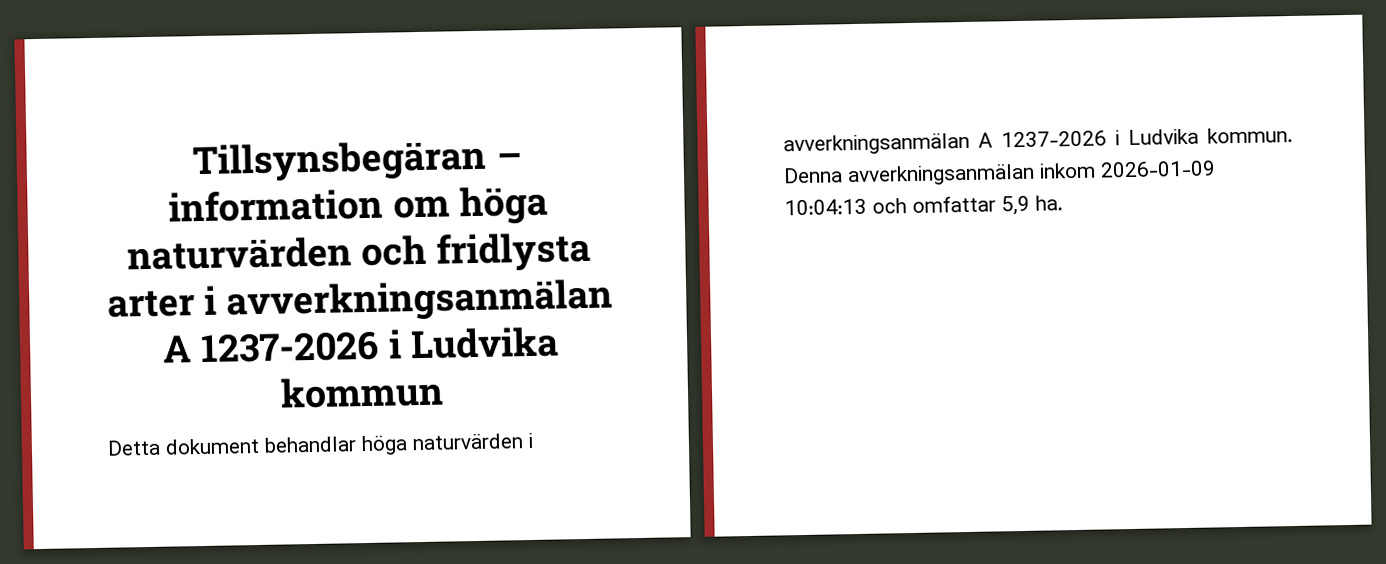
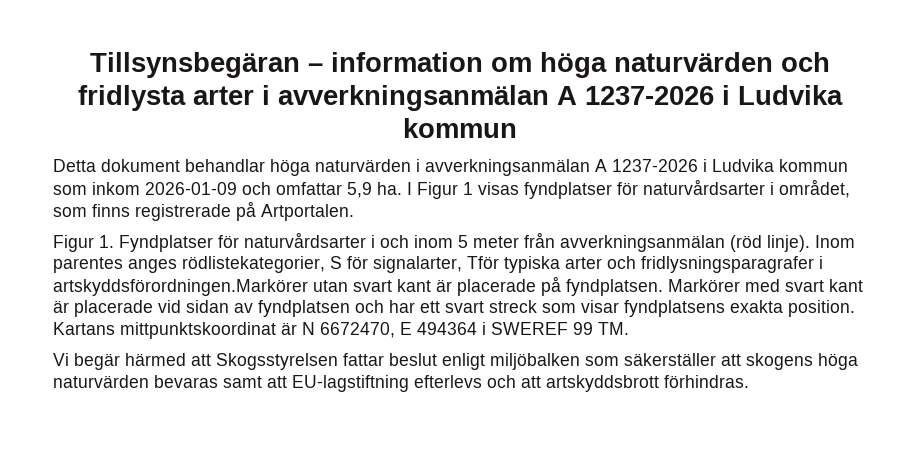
- Detta dokument behandlar höga naturvärden i avverkningsanmälan A 1237-2026 i Ludvika kommun. Denna avverkningsanmälan inkom 2026-01-09 10:04:13 och omfattar 5,9 ha.
+ Detta dokument behandlar höga naturvärden i avverkningsanmälan A 1237-2026 i Ludvika kommun som inkom 2026-01-09 och omfattar 5,9 ha.
+ I Figur 1 visas fyndplatser för naturvårdsarter i området, som finns registrerade på Artportalen.
+ Figur 1. Fyndplatser för naturvårdsarter i och inom 5 meter från avverkningsanmälan (röd linje). Inom parentes anges rödlistekategorier, S för signalarter, Tför typiska arter och fridlysningsparagrafer i artskyddsförordningen.Markörer utan svart kant är placerade på fyndplatsen. Markörer med svart kant är placerade vid sidan av fyndplatsen och har ett svart streck som visar fyndplatsens exakta position. Kartans mittpunktskoordinat är N 6672470, E 494364 i SWEREF 99 TM.
+ Vi begär härmed att Skogsstyrelsen fattar beslut enligt miljöbalken som säkerställer att skogens höga naturvärden bevaras samt att EU-lagstiftning efterlevs och att artskyddsbrott förhindras.

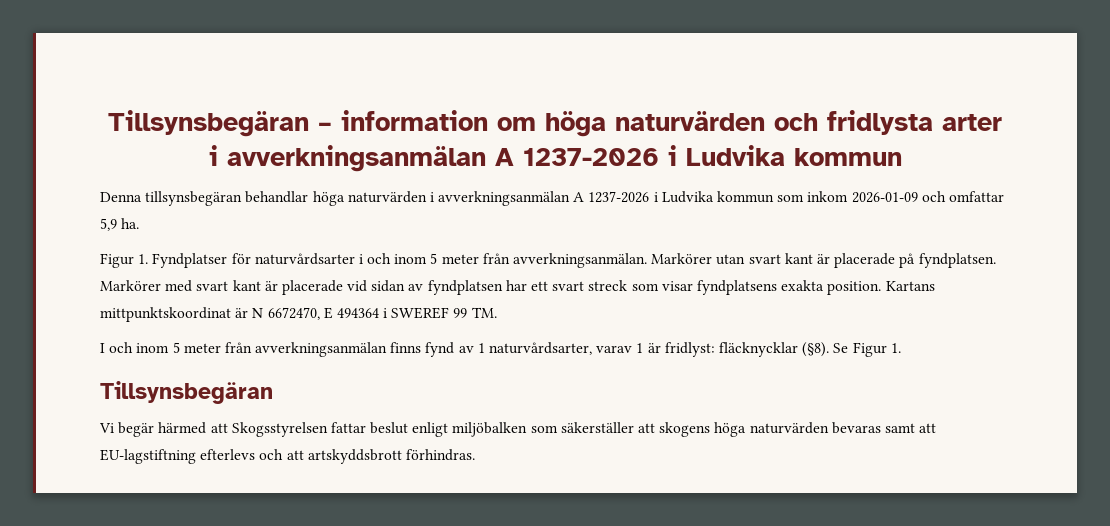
- Detta dokument behandlar höga naturvärden i avverkningsanmälan A 1237-2026 i Ludvika kommun som inkom 2026-01-09 och omfattar 5,9 ha. I Figur 1 visas fyndplatser för naturvårdsarter i området, som finns registrerade på Artportalen.
+ Denna tillsynsbegäran behandlar höga naturvärden i avverkningsanmälan A 1237-2026 i Ludvika kommun som inkom 2026-01-09 och omfattar 5,9 ha.
- Figur 1. Fyndplatser för naturvårdsarter i och inom 5 meter från avverkningsanmälan (röd linje). Inom parentes anges rödlistekategorier, S för signalarter, Tför typiska arter och fridlysningsparagrafer i artskyddsförordningen.Markörer utan svart kant är placerade på fyndplatsen.
+ Figur 1. Fyndplatser för naturvårdsarter i och inom 5 meter från avverkningsanmälan. Markörer utan svart kant är placerade på fyndplatsen.
- Markörer med svart kant är placerade vid sidan av fyndplatsen och har ett svart streck som visar fyndplatsens exakta position.
+ Markörer med svart kant är placerade vid sidan av fyndplatsen har ett svart streck som visar fyndplatsens exakta position.
+ I och inom 5 meter från avverkningsanmälan finns fynd av 1 naturvårdsarter, varav 1 är fridlyst: fläcknycklar (§8). Se Figur 1.
+ Tillsynsbegäran

